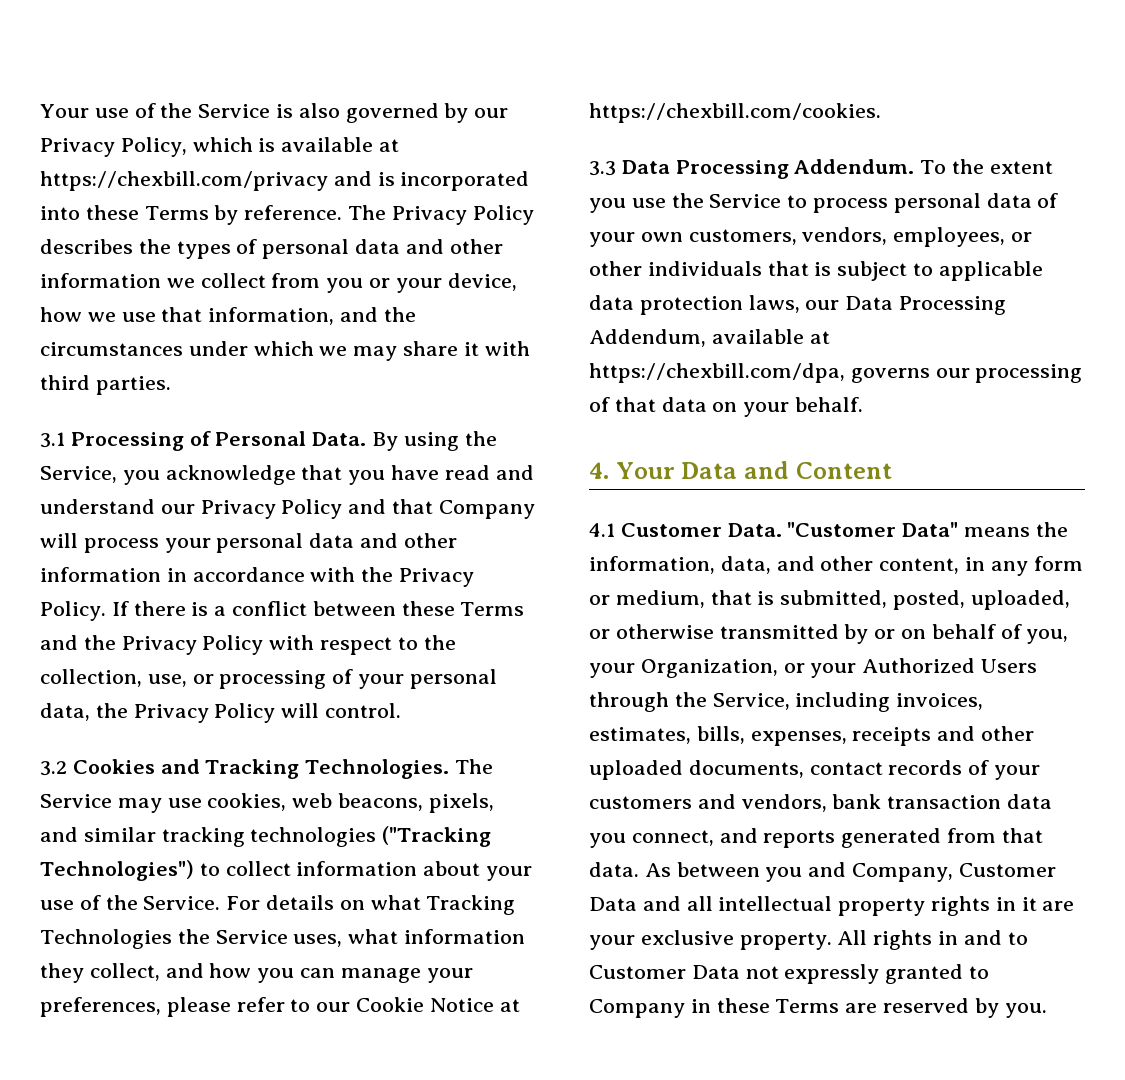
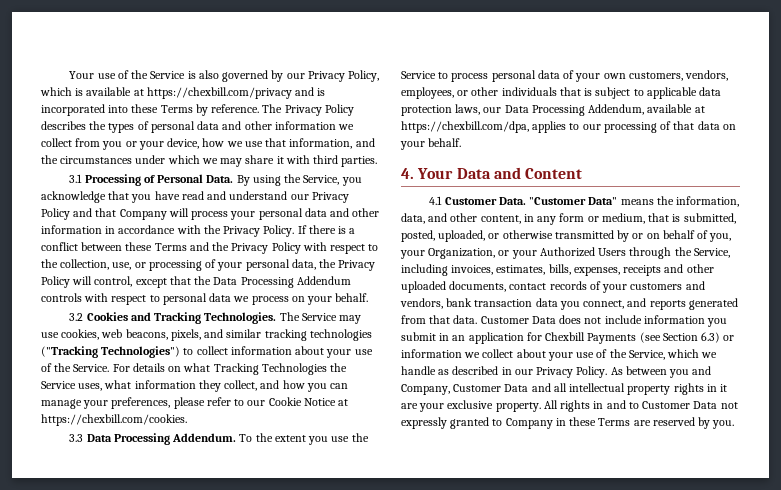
- If there is a conflict between these Terms and the Privacy Policy with respect to the collection, use, or processing of your personal data, the Privacy Policy will control.
+ If there is a conflict between these Terms and the Privacy Policy with respect to the collection, use, or processing of your personal data, the Privacy Policy will control, except that the Data Processing Addendum controls with respect to personal data we process on your behalf.
- To the extent you use the Service to process personal data of your own customers, vendors, employees, or other individuals that is subject to applicable data protection laws, our Data Processing Addendum, available at https://chexbill.com/dpa, governs our processing of that data on your behalf.
+ To the extent you use the Service to process personal data of your own customers, vendors, employees, or other individuals that is subject to applicable data protection laws, our Data Processing Addendum, available at https://chexbill.com/dpa, applies to our processing of that data on your behalf.
+ Customer Data does not include information you submit in an application for Chexbill Payments (see Section 6.3) or information we collect about your use of the Service, which we handle as described in our Privacy Policy.

